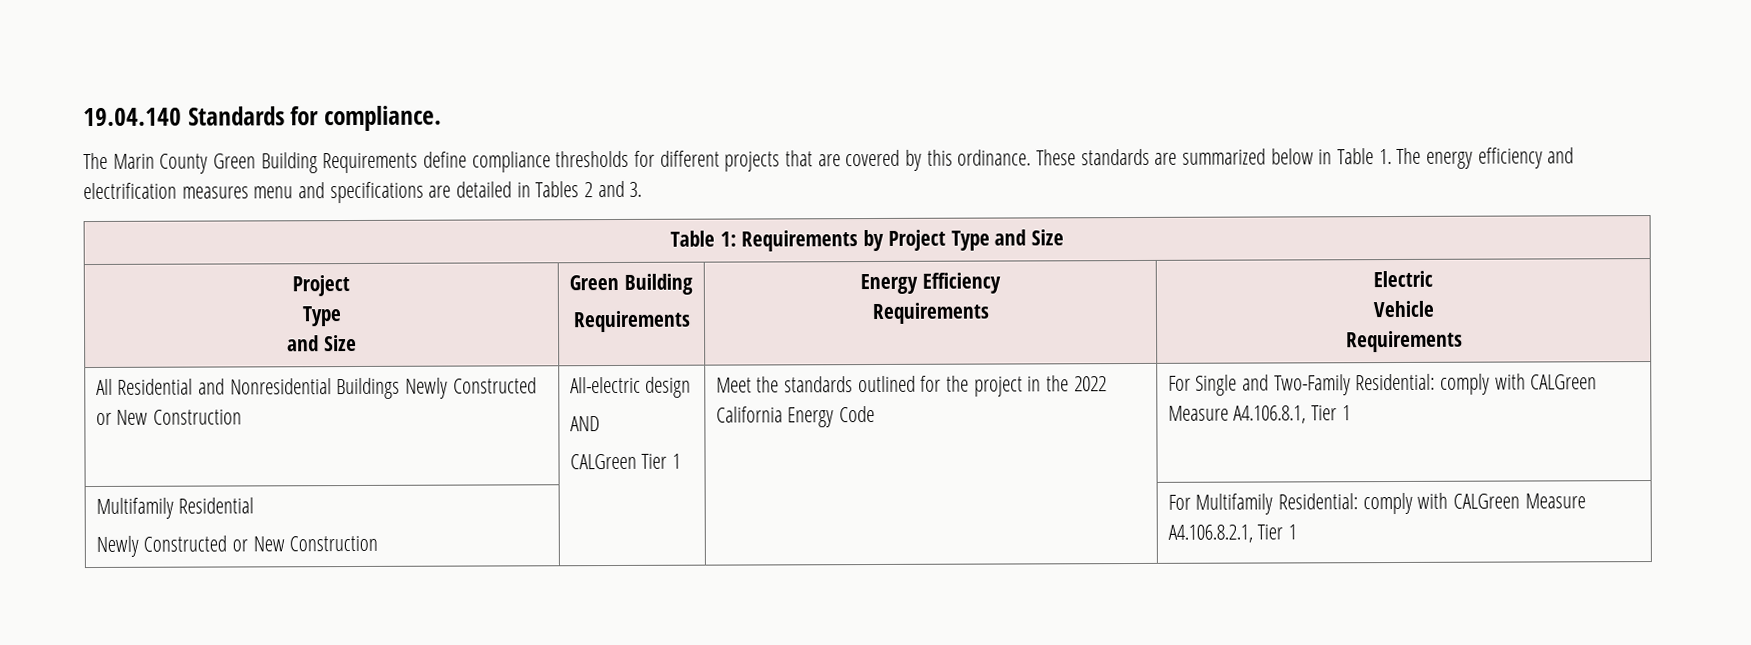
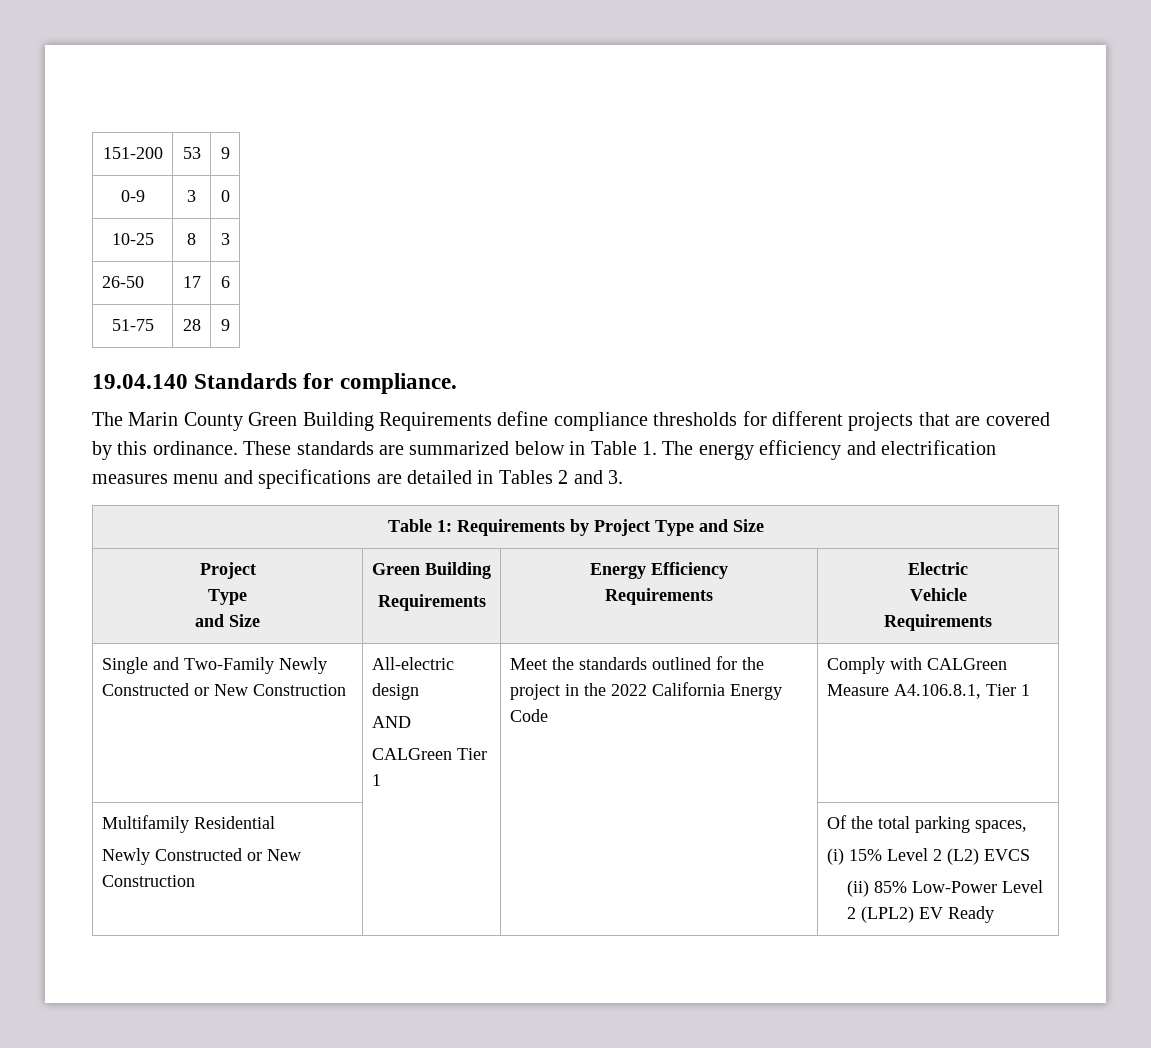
+ 151-200 | 53 | 9
+ 0-9 | 3 | 0
+ 10-25 | 8 | 3
+ 26-50 | 17 | 6
+ 51-75 | 28 | 9
- All Residential and Nonresidential Buildings Newly Constructed or New Construction
+ Single and Two-Family Newly Constructed or New Construction
- For Single and Two-Family Residential: comply with CALGreen Measure A4.106.8.1, Tier 1
+ Comply with CALGreen Measure A4.106.8.1, Tier 1
  Multifamily Residential
- Newly Constructed or New Construction | | | For Multifamily Residential: comply with CALGreen Measure A4.106.8.2.1, Tier 1
+ Newly Constructed or New Construction | | | Of the total parking spaces,
+ (i) 15% Level 2 (L2) EVCS
+ (ii) 85% Low-Power Level 2 (LPL2) EV Ready

